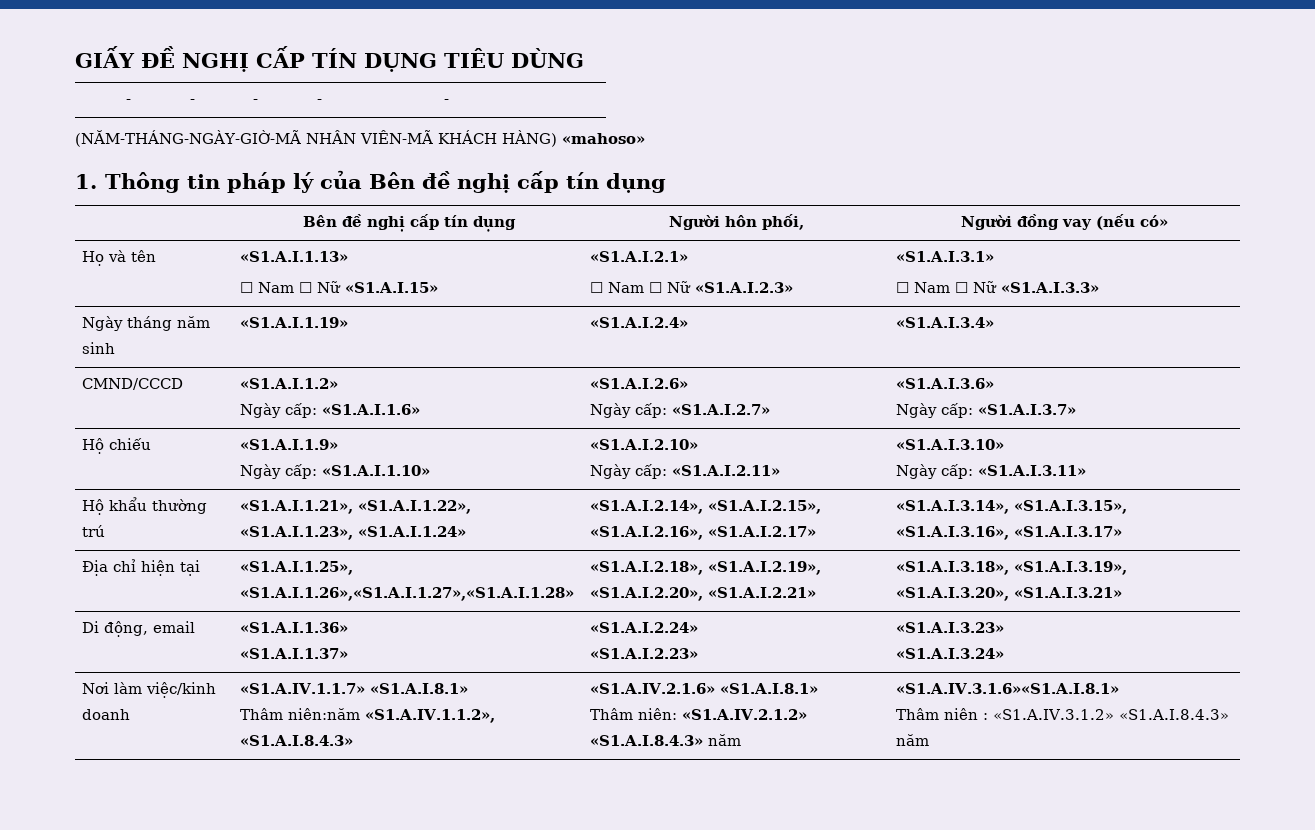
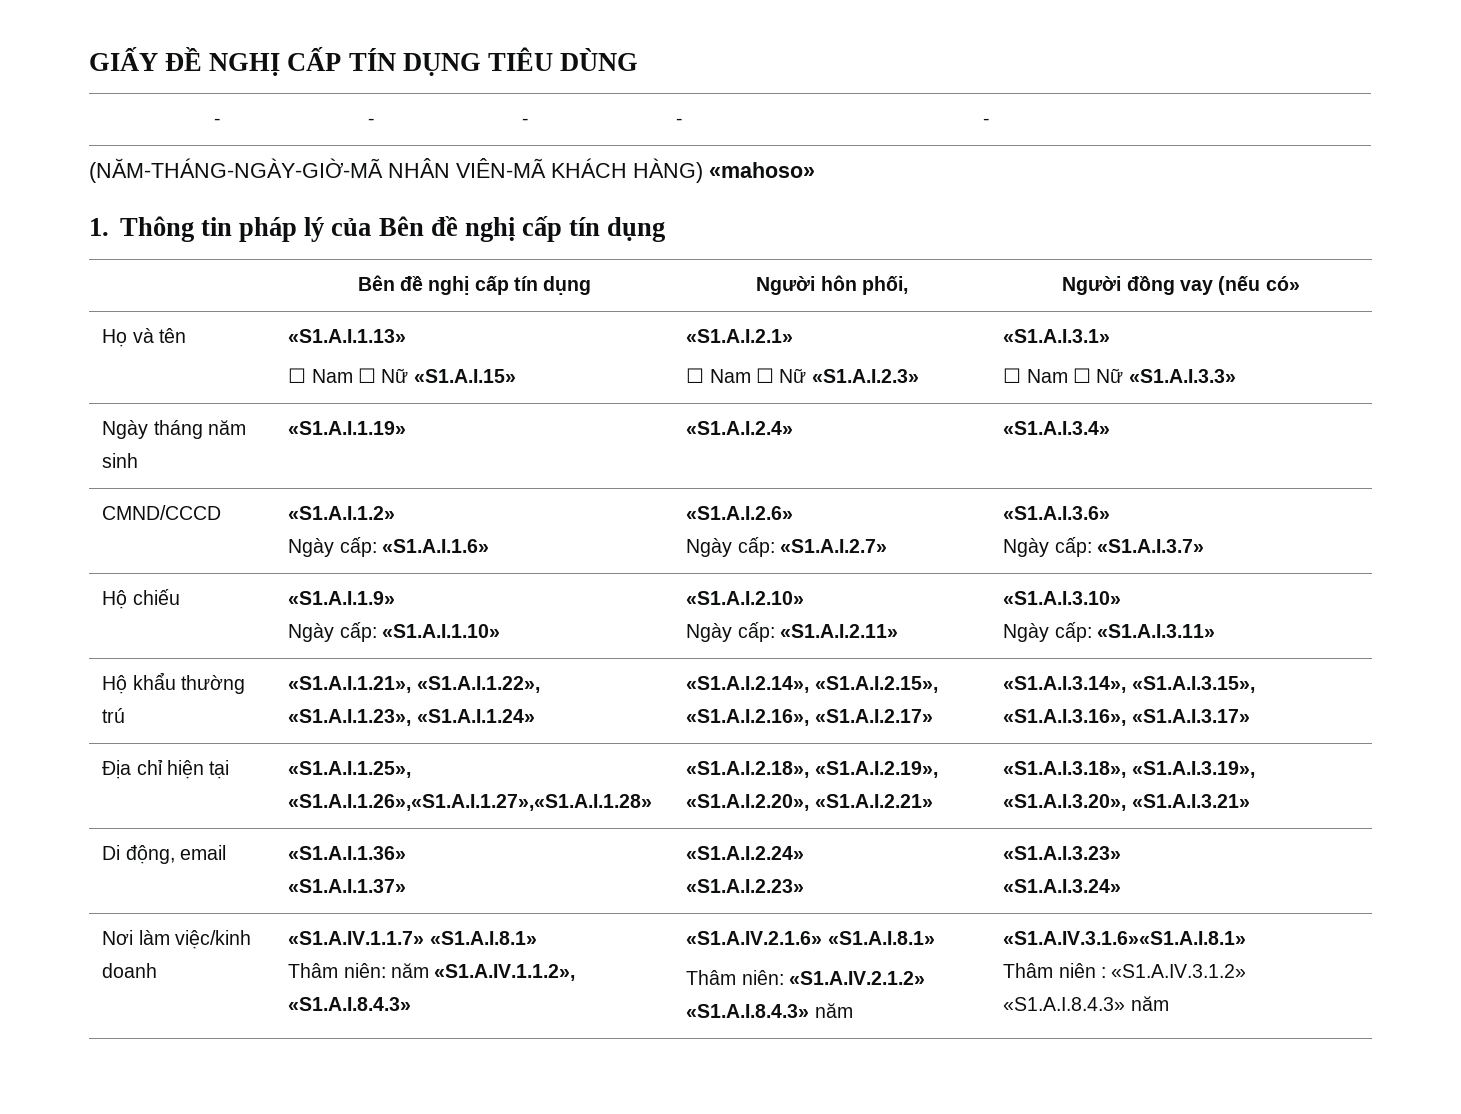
  Nơi làm việc/kinh doanh | «S1.A.IV.1.1.7» «S1.A.I.8.1»
- Thâm niên:năm «S1.A.IV.1.1.2», «S1.A.I.8.4.3» | «S1.A.IV.2.1.6» «S1.A.I.8.1»
+ Thâm niên: năm «S1.A.IV.1.1.2», «S1.A.I.8.4.3» | «S1.A.IV.2.1.6» «S1.A.I.8.1»

